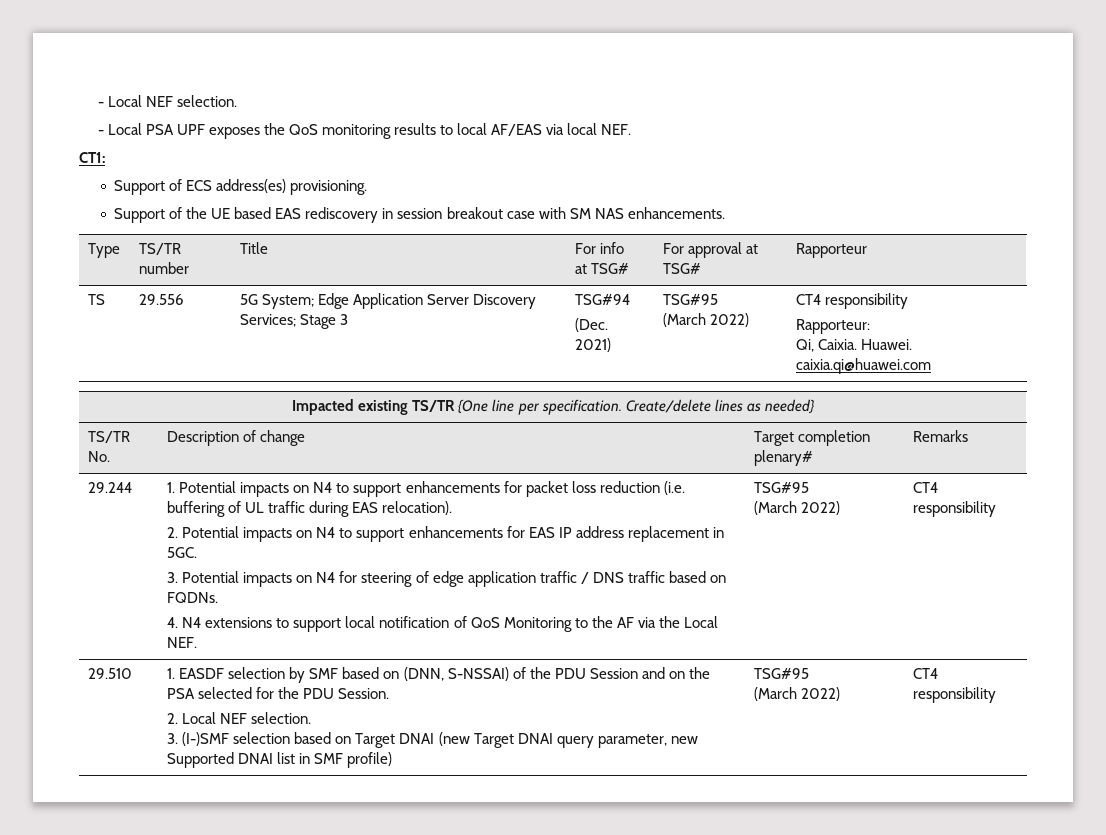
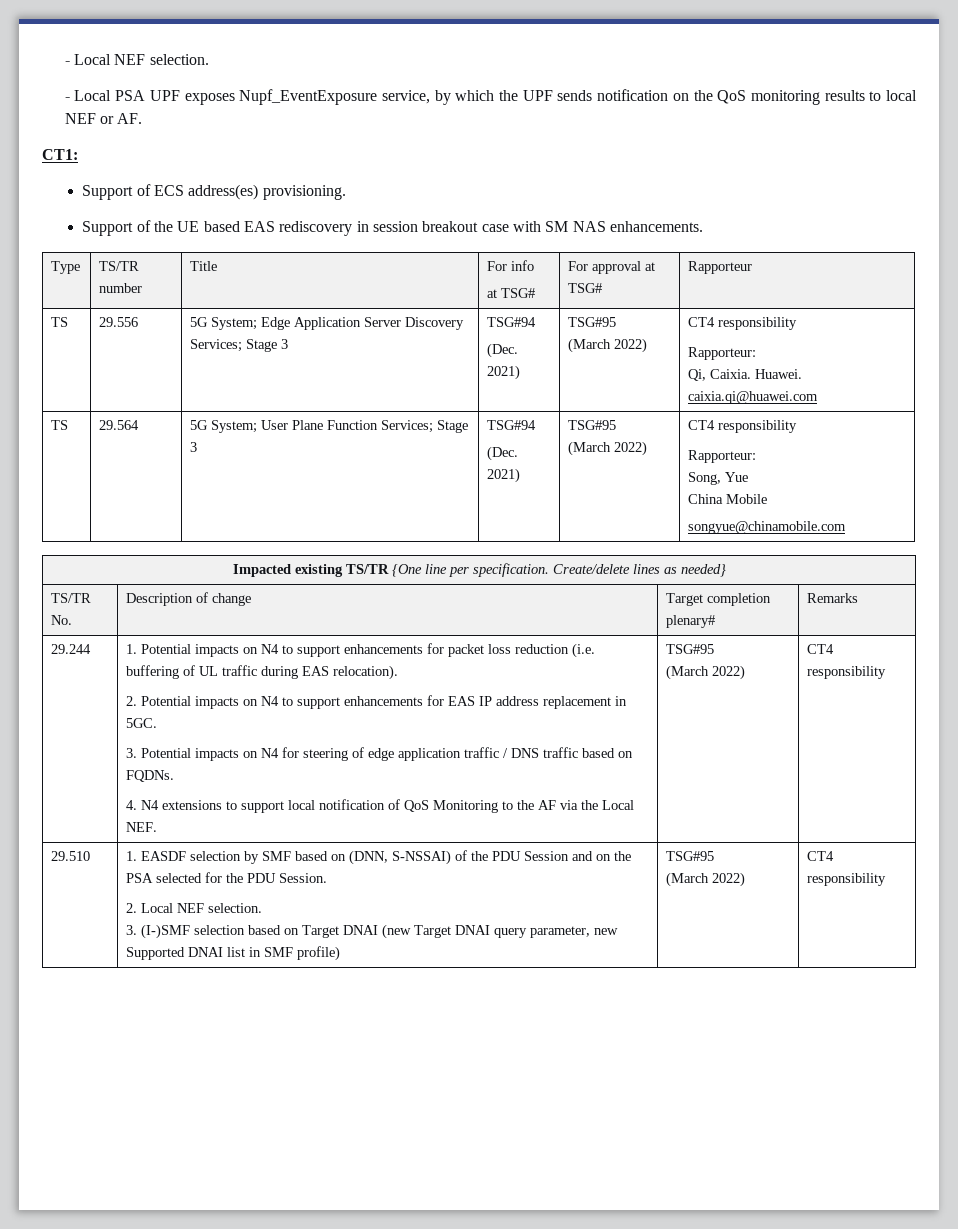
- - Local PSA UPF exposes the QoS monitoring results to local AF/EAS via local NEF.
+ - Local PSA UPF exposes Nupf_EventExposure service, by which the UPF sends notification on the QoS monitoring results to local NEF or AF.
+ TS | 29.564 | 5G System; User Plane Function Services; Stage 3 | TSG#94
+ (Dec. 2021) | TSG#95
+ (March 2022) | CT4 responsibility
+ Rapporteur:
+ Song, Yue
+ China Mobile
+ songyue@chinamobile.com

